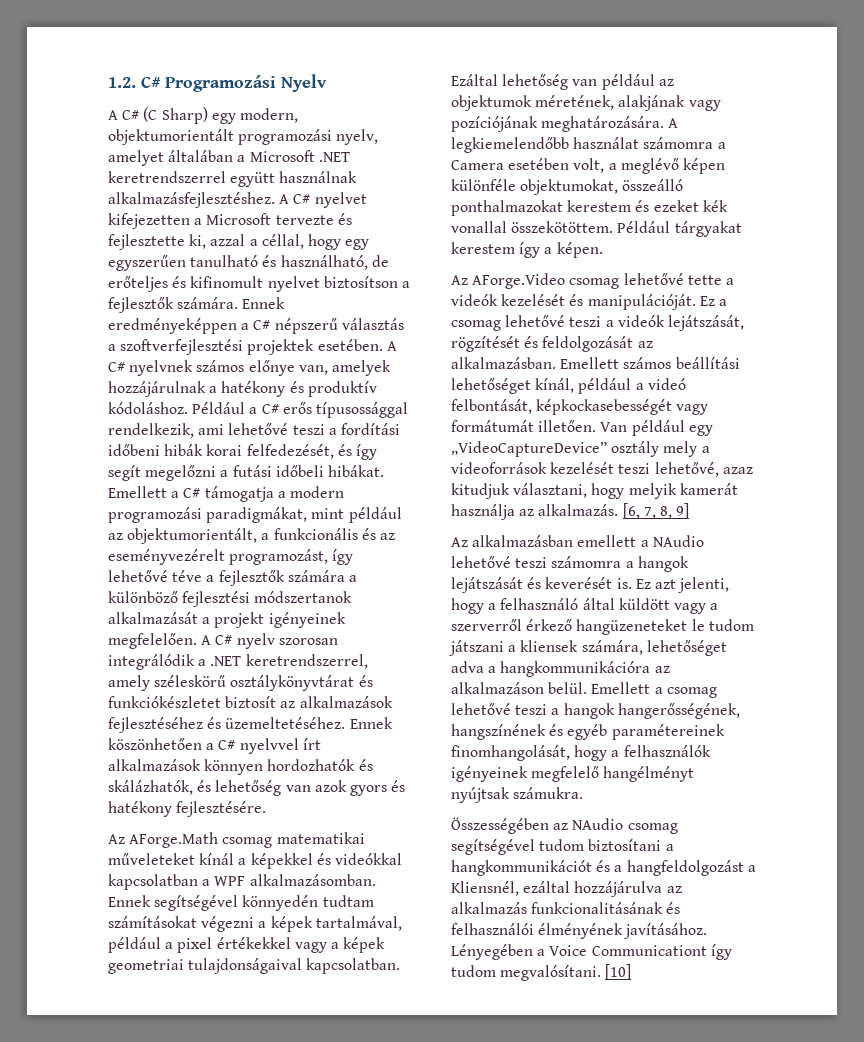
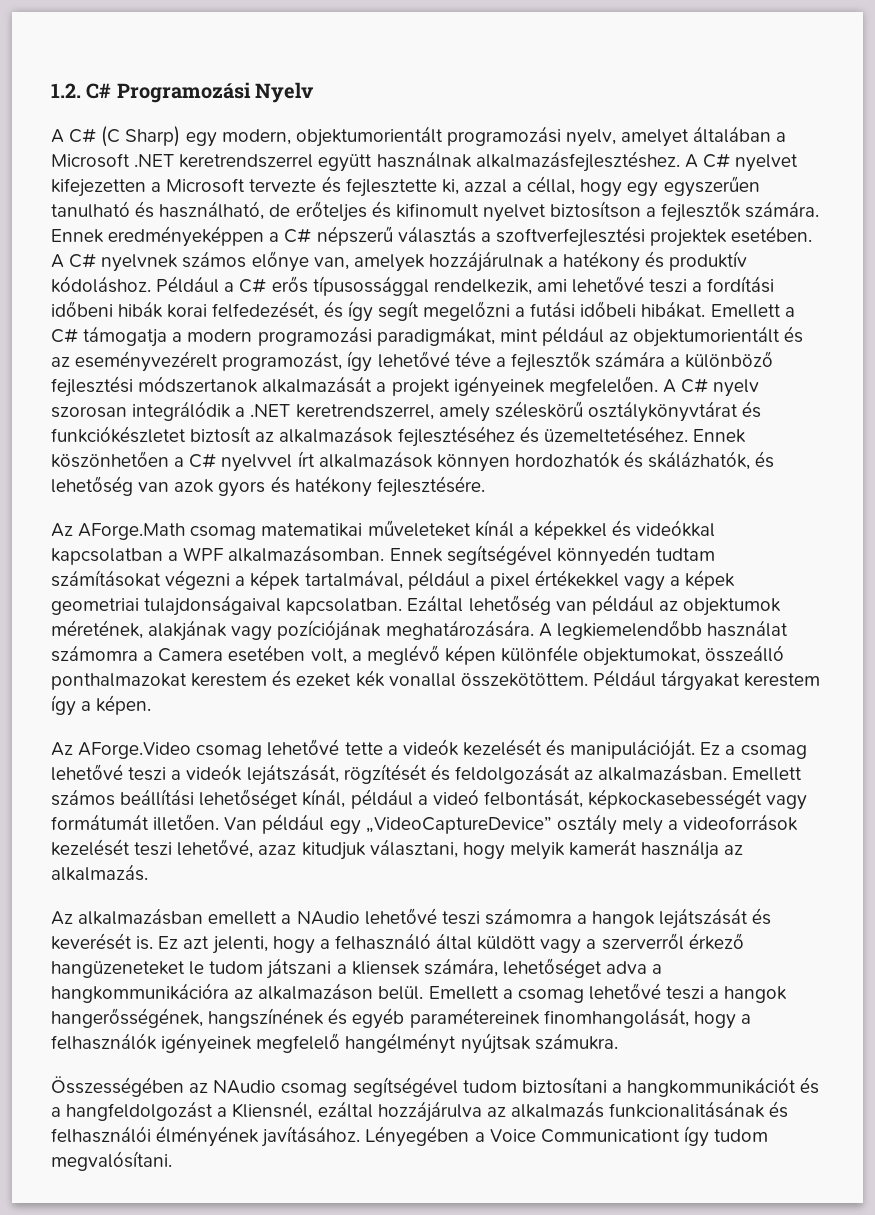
- Emellett a C# támogatja a modern programozási paradigmákat, mint például az objektumorientált, a funkcionális és az eseményvezérelt programozást, így lehetővé téve a fejlesztők számára a különböző fejlesztési módszertanok alkalmazását a projekt igényeinek megfelelően.
+ Emellett a C# támogatja a modern programozási paradigmákat, mint például az objektumorientált és az eseményvezérelt programozást, így lehetővé téve a fejlesztők számára a különböző fejlesztési módszertanok alkalmazását a projekt igényeinek megfelelően.
- [6, 7, 8, 9]
- [10]

